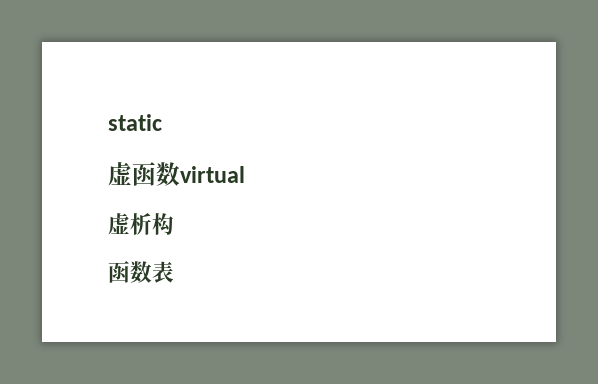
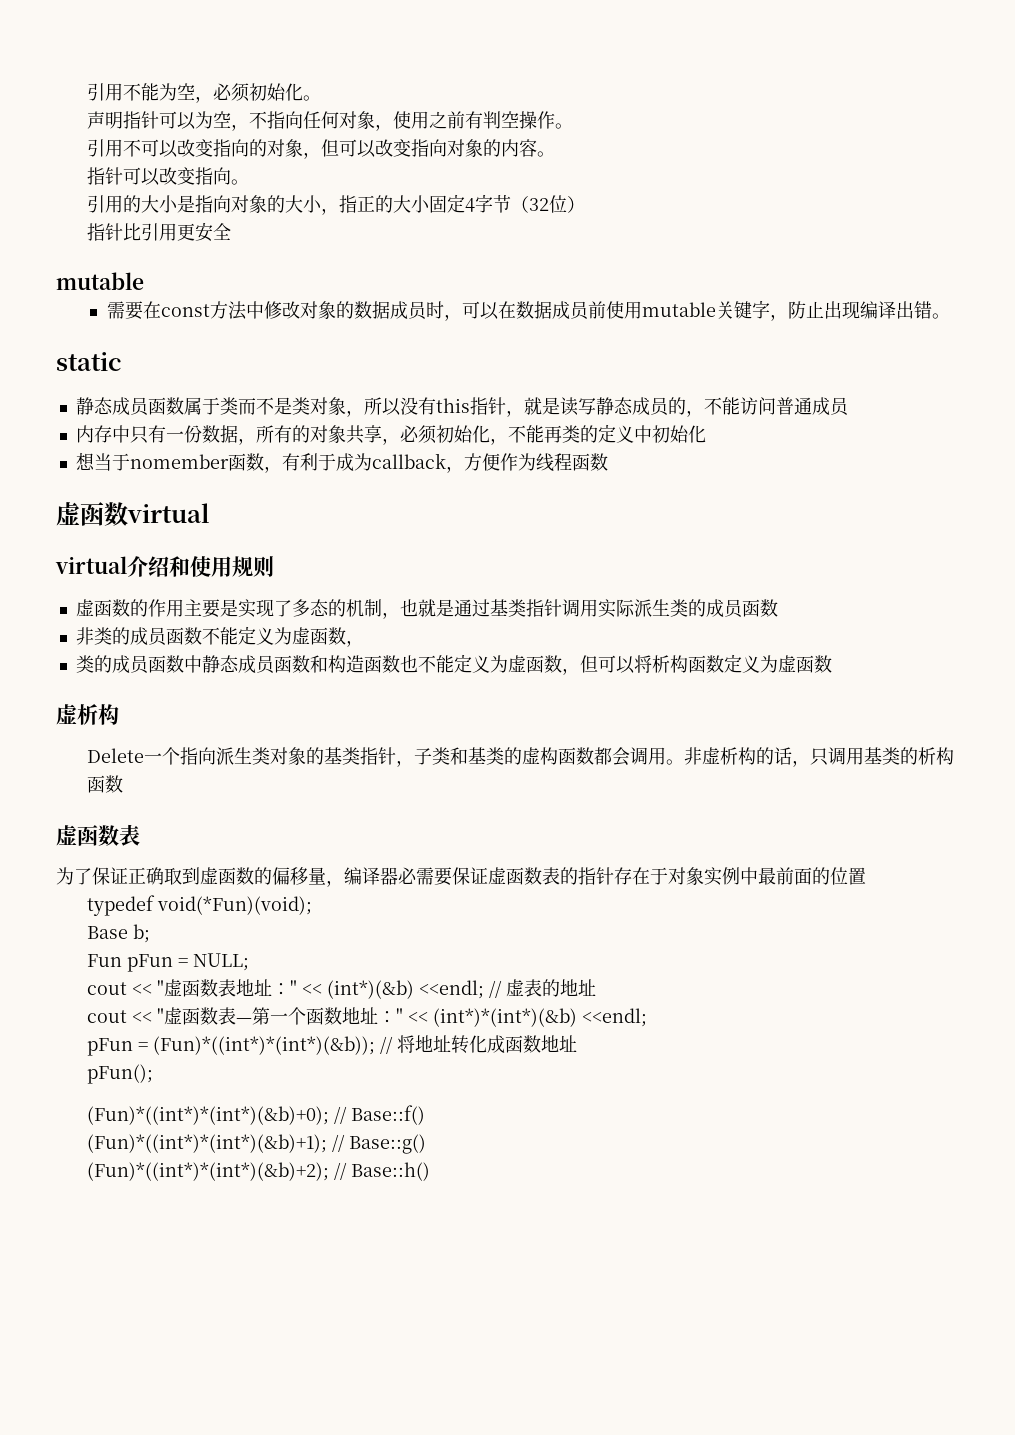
+ 引用不能为空，必须初始化。
+ 声明指针可以为空，不指向任何对象，使用之前有判空操作。
+ 引用不可以改变指向的对象，但可以改变指向对象的内容。
+ 指针可以改变指向。
+ 引用的大小是指向对象的大小，指正的大小固定4字节（32位）
+ 指针比引用更安全
+ mutable
+ 需要在const方法中修改对象的数据成员时，可以在数据成员前使用mutable关键字，防止出现编译出错。
  static
+ 静态成员函数属于类而不是类对象，所以没有this指针，就是读写静态成员的，不能访问普通成员
+ 内存中只有一份数据，所有的对象共享，必须初始化，不能再类的定义中初始化
+ 想当于nomember函数，有利于成为callback，方便作为线程函数
  虚函数virtual
+ virtual介绍和使用规则
+ 虚函数的作用主要是实现了多态的机制，也就是通过基类指针调用实际派生类的成员函数
+ 非类的成员函数不能定义为虚函数，
+ 类的成员函数中静态成员函数和构造函数也不能定义为虚函数，但可以将析构函数定义为虚函数
  虚析构
- 函数表
+ Delete一个指向派生类对象的基类指针，子类和基类的虚构函数都会调用。非虚析构的话，只调用基类的析构函数
+ 虚函数表
+ 为了保证正确取到虚函数的偏移量，编译器必需要保证虚函数表的指针存在于对象实例中最前面的位置
+ typedef void(*Fun)(void);
+ Base b;
+ Fun pFun = NULL;
+ cout << "虚函数表地址：" << (int*)(&b) <<endl; // 虚表的地址
+ cout << "虚函数表—第一个函数地址：" << (int*)*(int*)(&b) <<endl;
+ pFun = (Fun)*((int*)*(int*)(&b)); // 将地址转化成函数地址
+ pFun();
+ (Fun)*((int*)*(int*)(&b)+0); // Base::f()
+ (Fun)*((int*)*(int*)(&b)+1); // Base::g()
+ (Fun)*((int*)*(int*)(&b)+2); // Base::h()

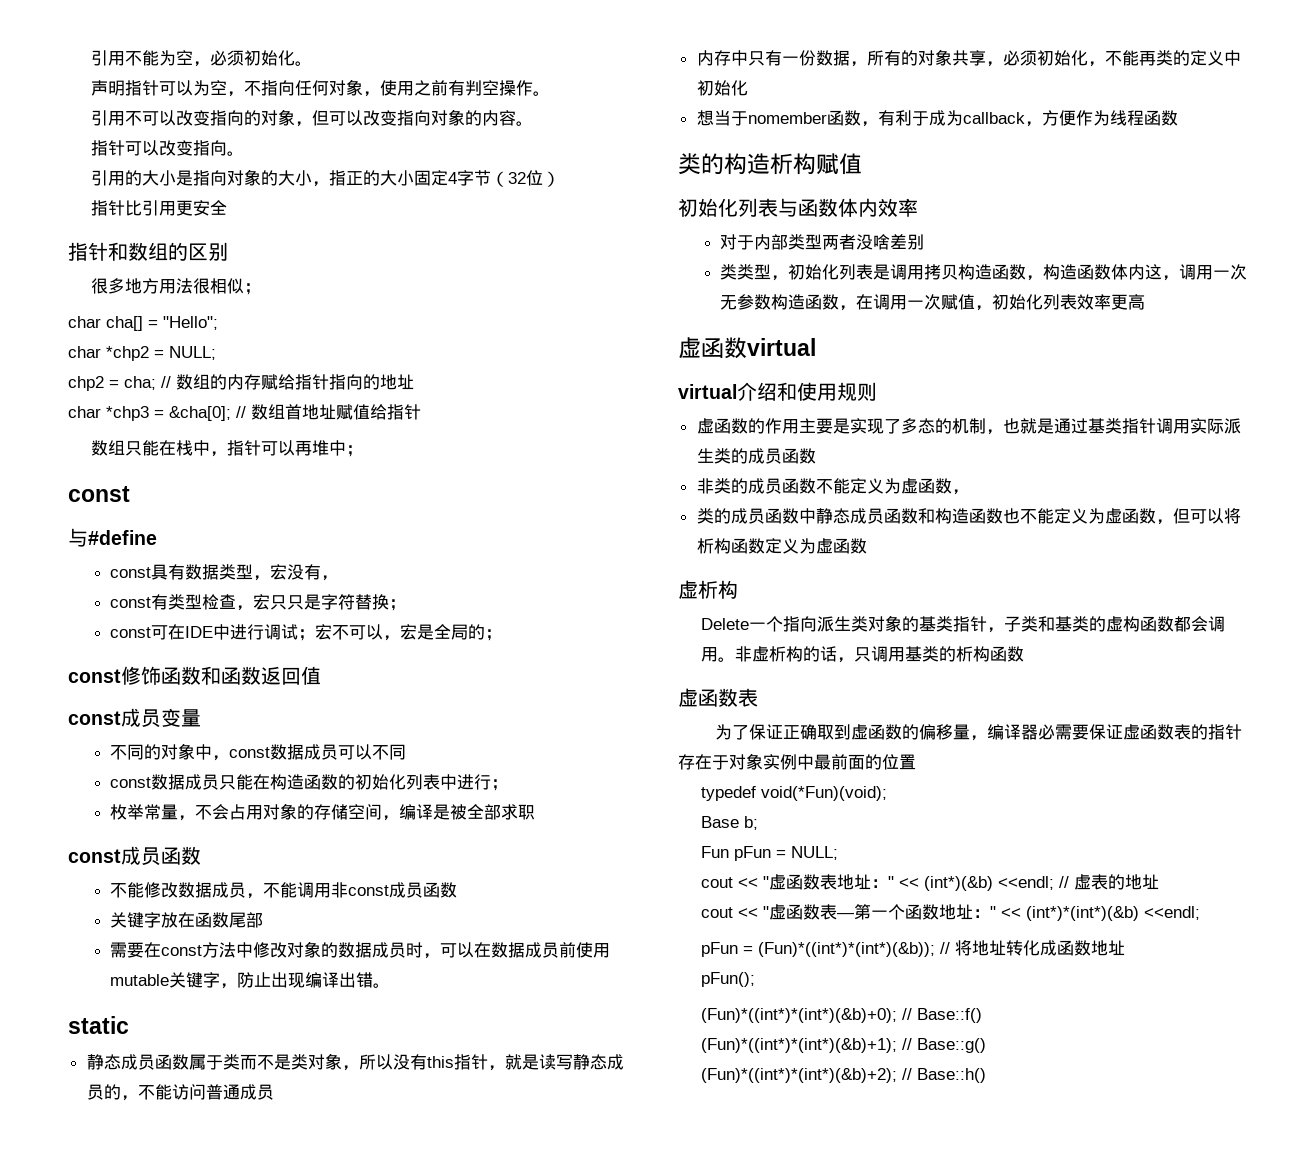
  指针比引用更安全
- mutable
+ 指针和数组的区别
+ 很多地方用法很相似；
+ char cha[] = "Hello";
+ char *chp2 = NULL;
+ chp2 = cha; // 数组的内存赋给指针指向的地址
+ char *chp3 = &cha[0]; // 数组首地址赋值给指针
+ 数组只能在栈中，指针可以再堆中；
+ const
+ 与#define
+ const具有数据类型，宏没有，
+ const有类型检查，宏只只是字符替换；
+ const可在IDE中进行调试；宏不可以，宏是全局的；
+ const修饰函数和函数返回值
+ const成员变量
+ 不同的对象中，const数据成员可以不同
+ const数据成员只能在构造函数的初始化列表中进行；
+ 枚举常量，不会占用对象的存储空间，编译是被全部求职
+ const成员函数
+ 不能修改数据成员，不能调用非const成员函数
+ 关键字放在函数尾部
+ 类的构造析构赋值
+ 初始化列表与函数体内效率
+ 对于内部类型两者没啥差别
+ 类类型，初始化列表是调用拷贝构造函数，构造函数体内这，调用一次无参数构造函数，在调用一次赋值，初始化列表效率更高

